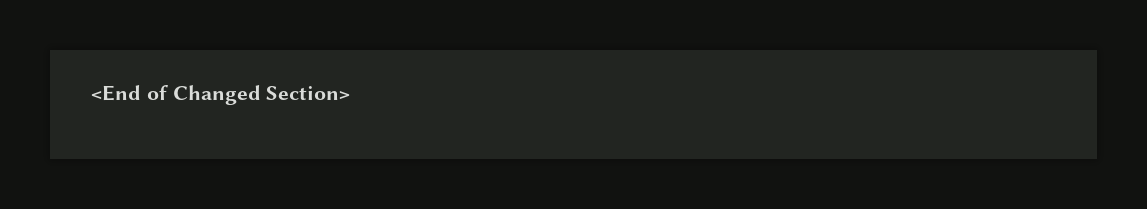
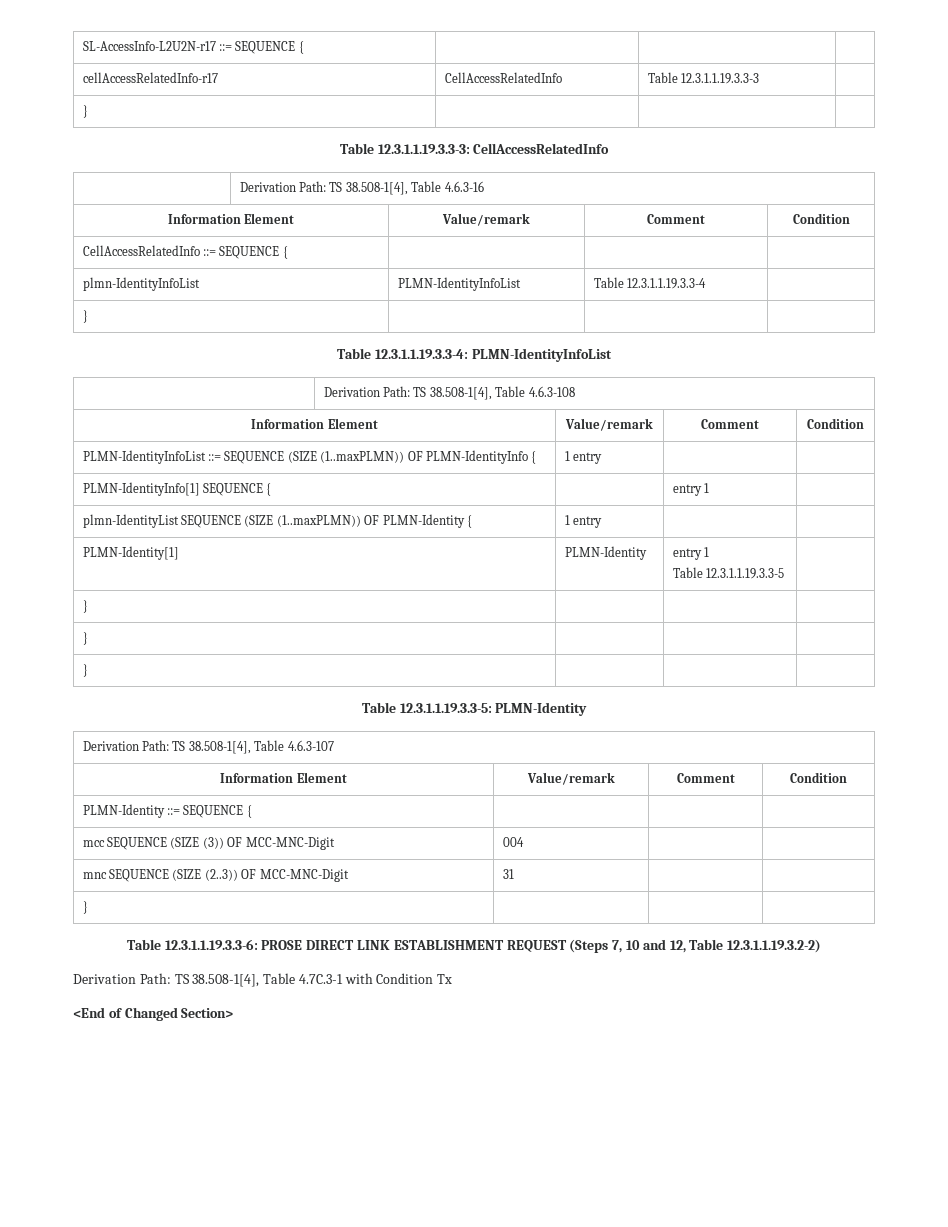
+ SL-AccessInfo-L2U2N-r17 ::= SEQUENCE { | | |
+ cellAccessRelatedInfo-r17 | CellAccessRelatedInfo | Table 12.3.1.1.19.3.3-3 |
+ } | | |
+ Table 12.3.1.1.19.3.3-3: CellAccessRelatedInfo
+ | Derivation Path: TS 38.508-1[4], Table 4.6.3-16
+ Information Element | Value/remark | Comment | Condition
+ CellAccessRelatedInfo ::= SEQUENCE { | | |
+ plmn-IdentityInfoList | PLMN-IdentityInfoList | Table 12.3.1.1.19.3.3-4 |
+ } | | |
+ Table 12.3.1.1.19.3.3-4: PLMN-IdentityInfoList
+ | Derivation Path: TS 38.508-1[4], Table 4.6.3-108
+ Information Element | Value/remark | Comment | Condition
+ PLMN-IdentityInfoList ::= SEQUENCE (SIZE (1..maxPLMN)) OF PLMN-IdentityInfo { | 1 entry | |
+ PLMN-IdentityInfo[1] SEQUENCE { | | entry 1 |
+ plmn-IdentityList SEQUENCE (SIZE (1..maxPLMN)) OF PLMN-Identity { | 1 entry | |
+ PLMN-Identity[1] | PLMN-Identity | entry 1
+ Table 12.3.1.1.19.3.3-5 |
+ } | | |
+ } | | |
+ } | | |
+ Table 12.3.1.1.19.3.3-5: PLMN-Identity
+ Derivation Path: TS 38.508-1[4], Table 4.6.3-107
+ Information Element | Value/remark | Comment | Condition
+ PLMN-Identity ::= SEQUENCE { | | |
+ mcc SEQUENCE (SIZE (3)) OF MCC-MNC-Digit | 004 | |
+ mnc SEQUENCE (SIZE (2..3)) OF MCC-MNC-Digit | 31 | |
+ } | | |
+ Table 12.3.1.1.19.3.3-6: PROSE DIRECT LINK ESTABLISHMENT REQUEST (Steps 7, 10 and 12, Table 12.3.1.1.19.3.2-2)
+ Derivation Path: TS 38.508-1[4], Table 4.7C.3-1 with Condition Tx

